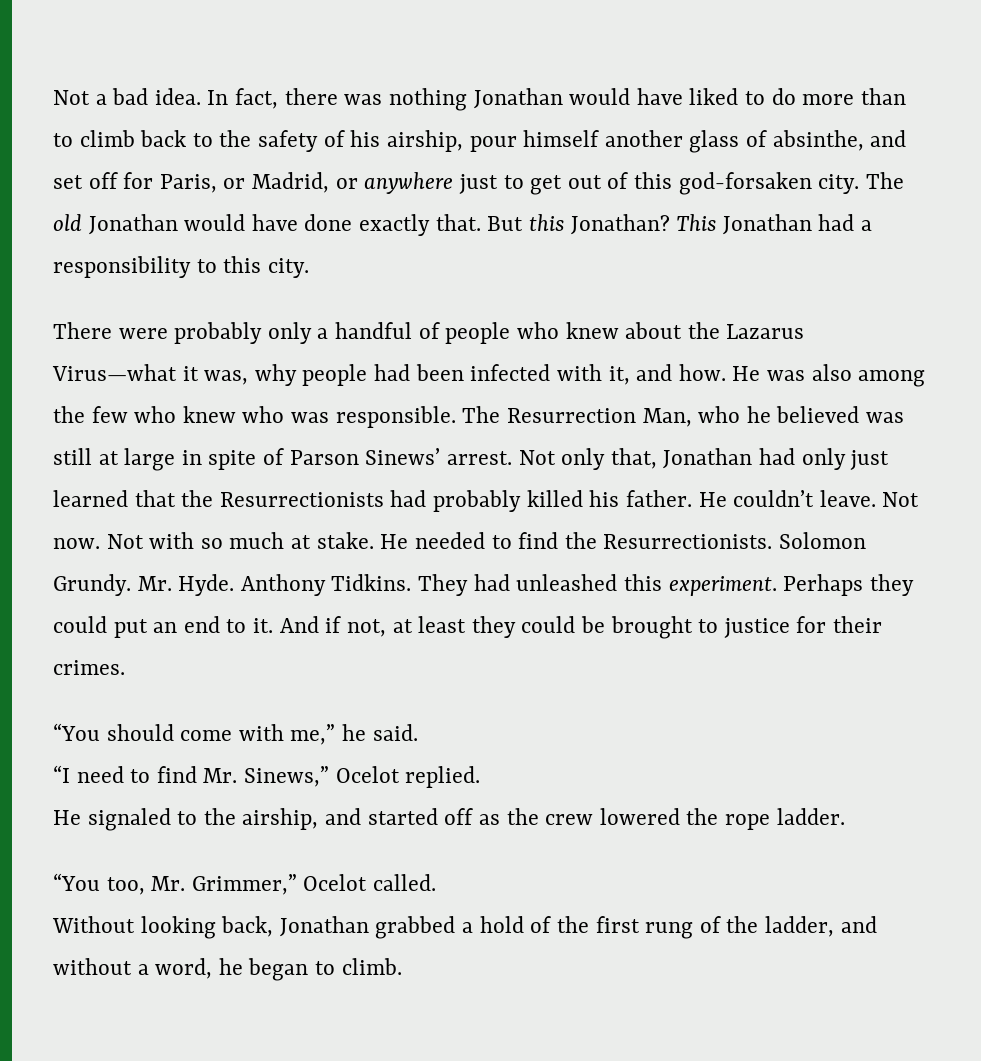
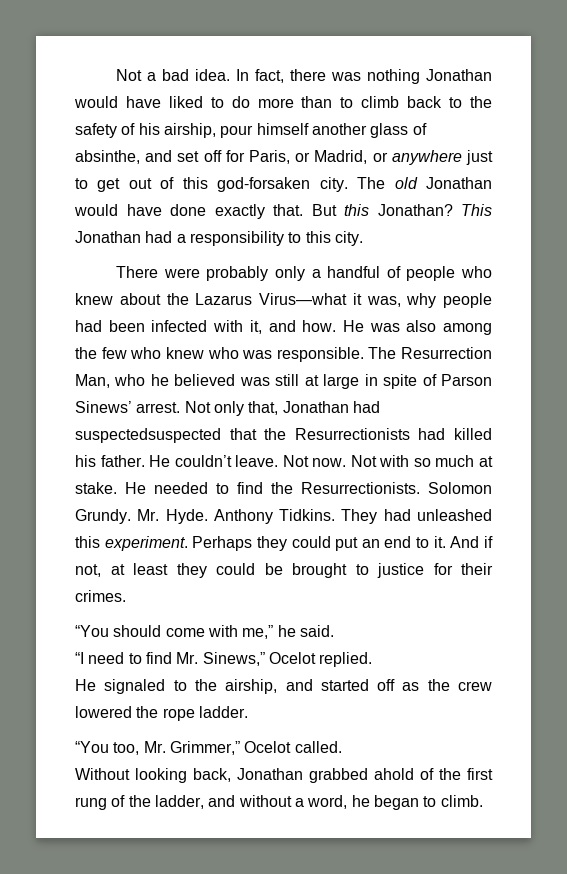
- Not only that, Jonathan had only just learned that the Resurrectionists had probably killed his father.
+ Not only that, Jonathan had suspectedsuspected that the Resurrectionists had killed his father.
- Without looking back, Jonathan grabbed a hold of the first rung of the ladder, and without a word, he began to climb.
+ Without looking back, Jonathan grabbed ahold of the first rung of the ladder, and without a word, he began to climb.

